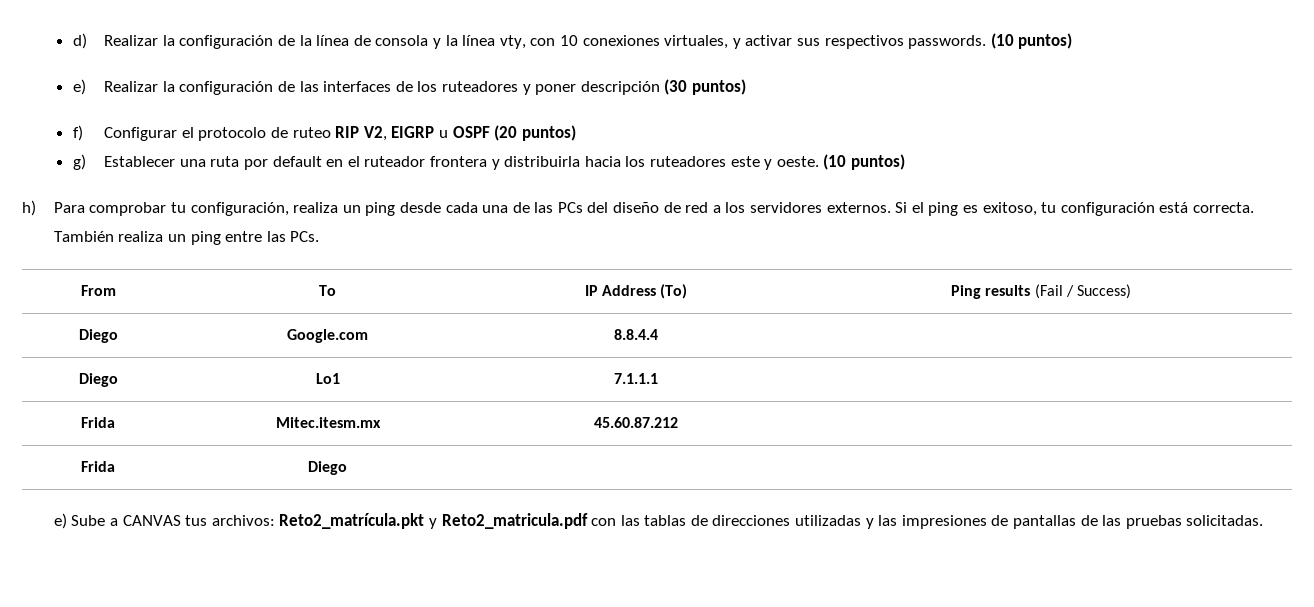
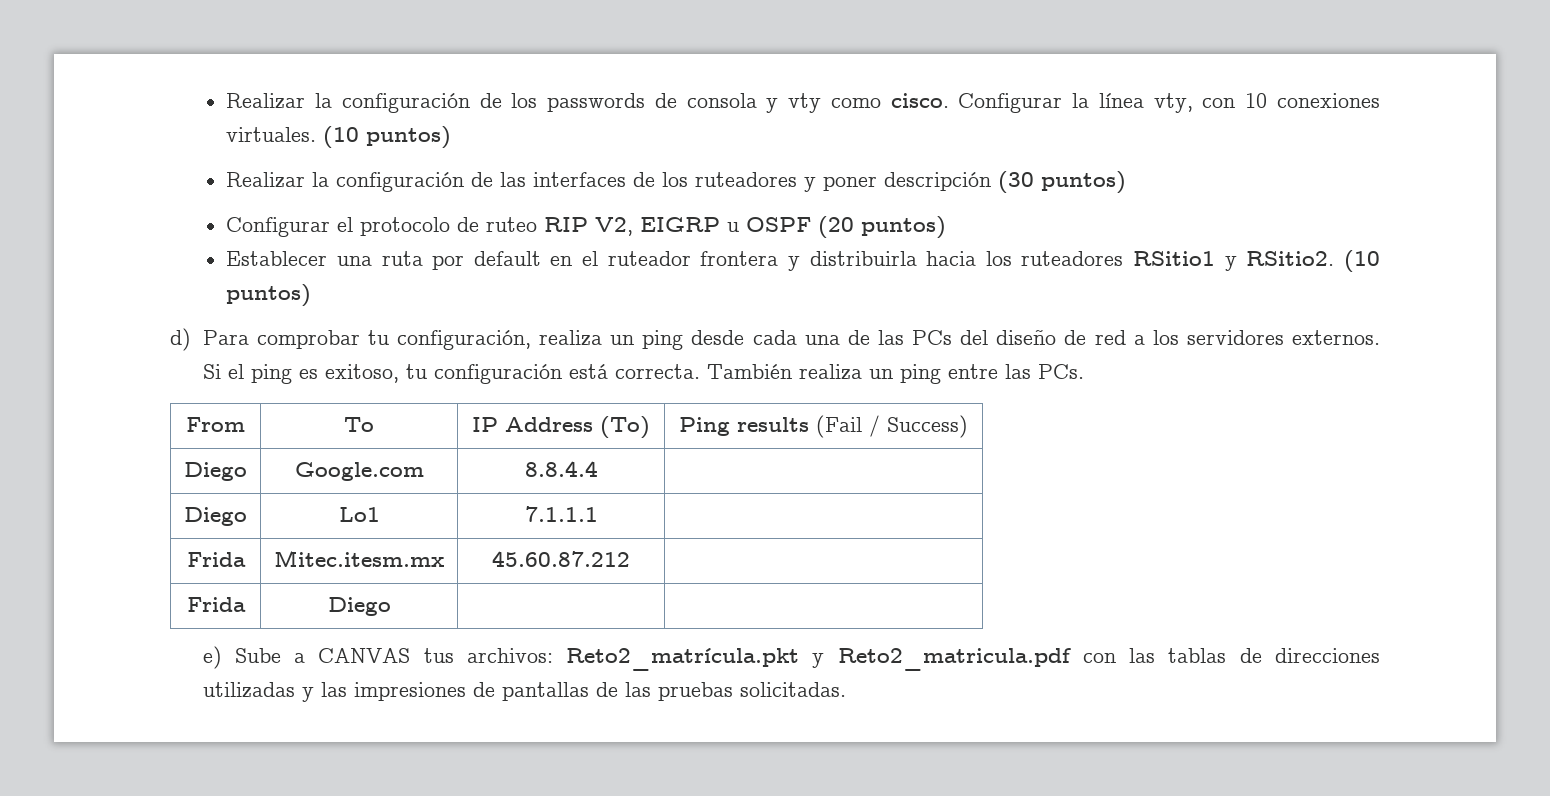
- d) Realizar la configuración de la línea de consola y la línea vty, con 10 conexiones virtuales, y activar sus respectivos passwords. (10 puntos)
- e) Realizar la configuración de las interfaces de los ruteadores y poner descripción (30 puntos)
+ Realizar la configuración de los passwords de consola y vty como cisco. Configurar la línea vty, con 10 conexiones virtuales. (10 puntos)
+ Realizar la configuración de las interfaces de los ruteadores y poner descripción (30 puntos)
- f) Configurar el protocolo de ruteo RIP V2, EIGRP u OSPF (20 puntos)
+ Configurar el protocolo de ruteo RIP V2, EIGRP u OSPF (20 puntos)
- g) Establecer una ruta por default en el ruteador frontera y distribuirla hacia los ruteadores este y oeste. (10 puntos)
- h) Para comprobar tu configuración, realiza un ping desde cada una de las PCs del diseño de red a los servidores externos.
+ Establecer una ruta por default en el ruteador frontera y distribuirla hacia los ruteadores RSitio1 y RSitio2. (10 puntos)
+ d) Para comprobar tu configuración, realiza un ping desde cada una de las PCs del diseño de red a los servidores externos.

